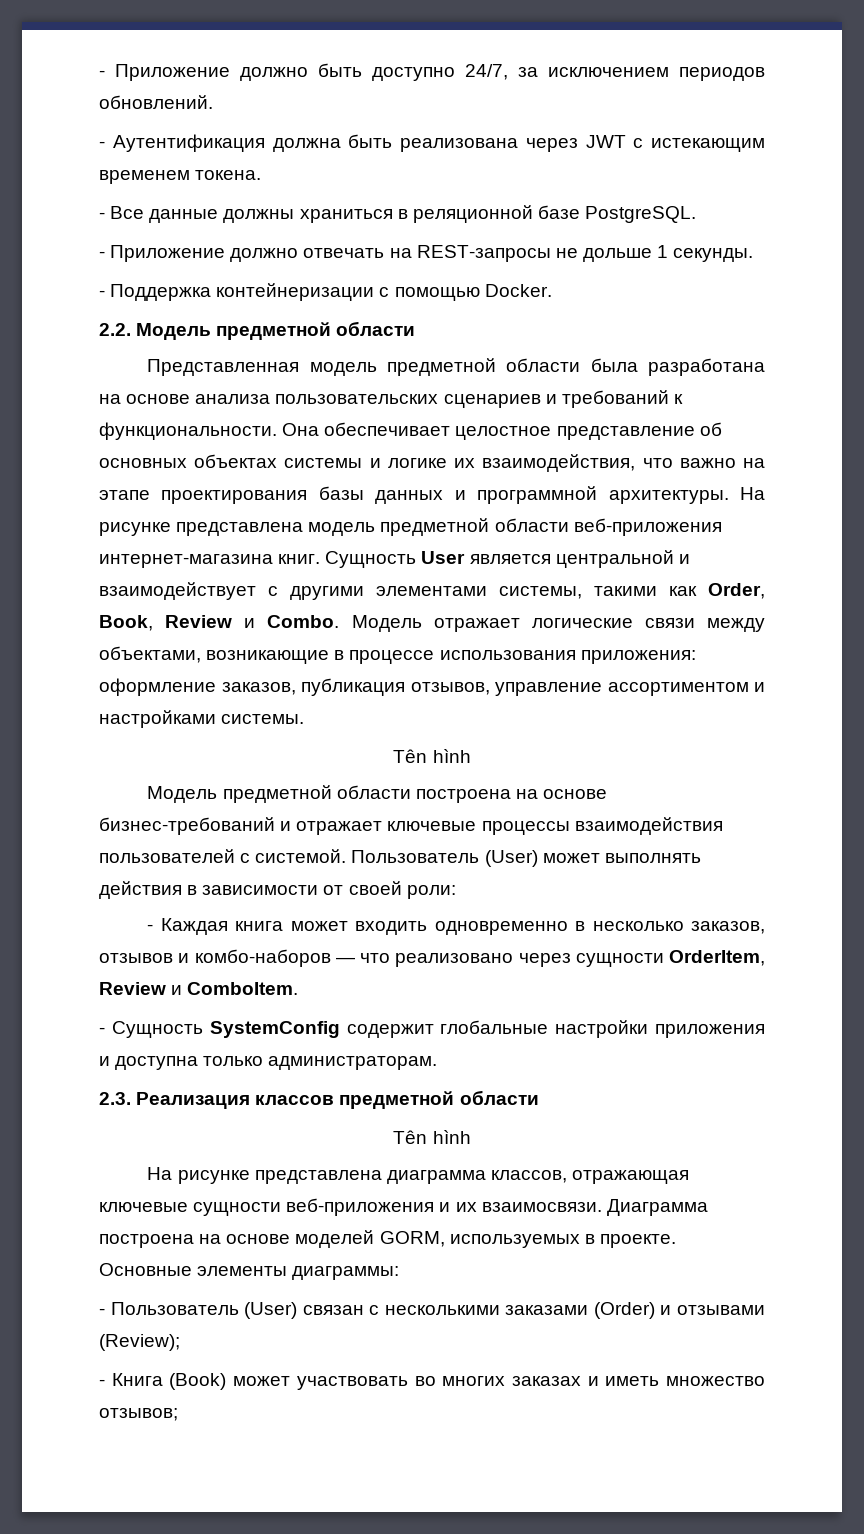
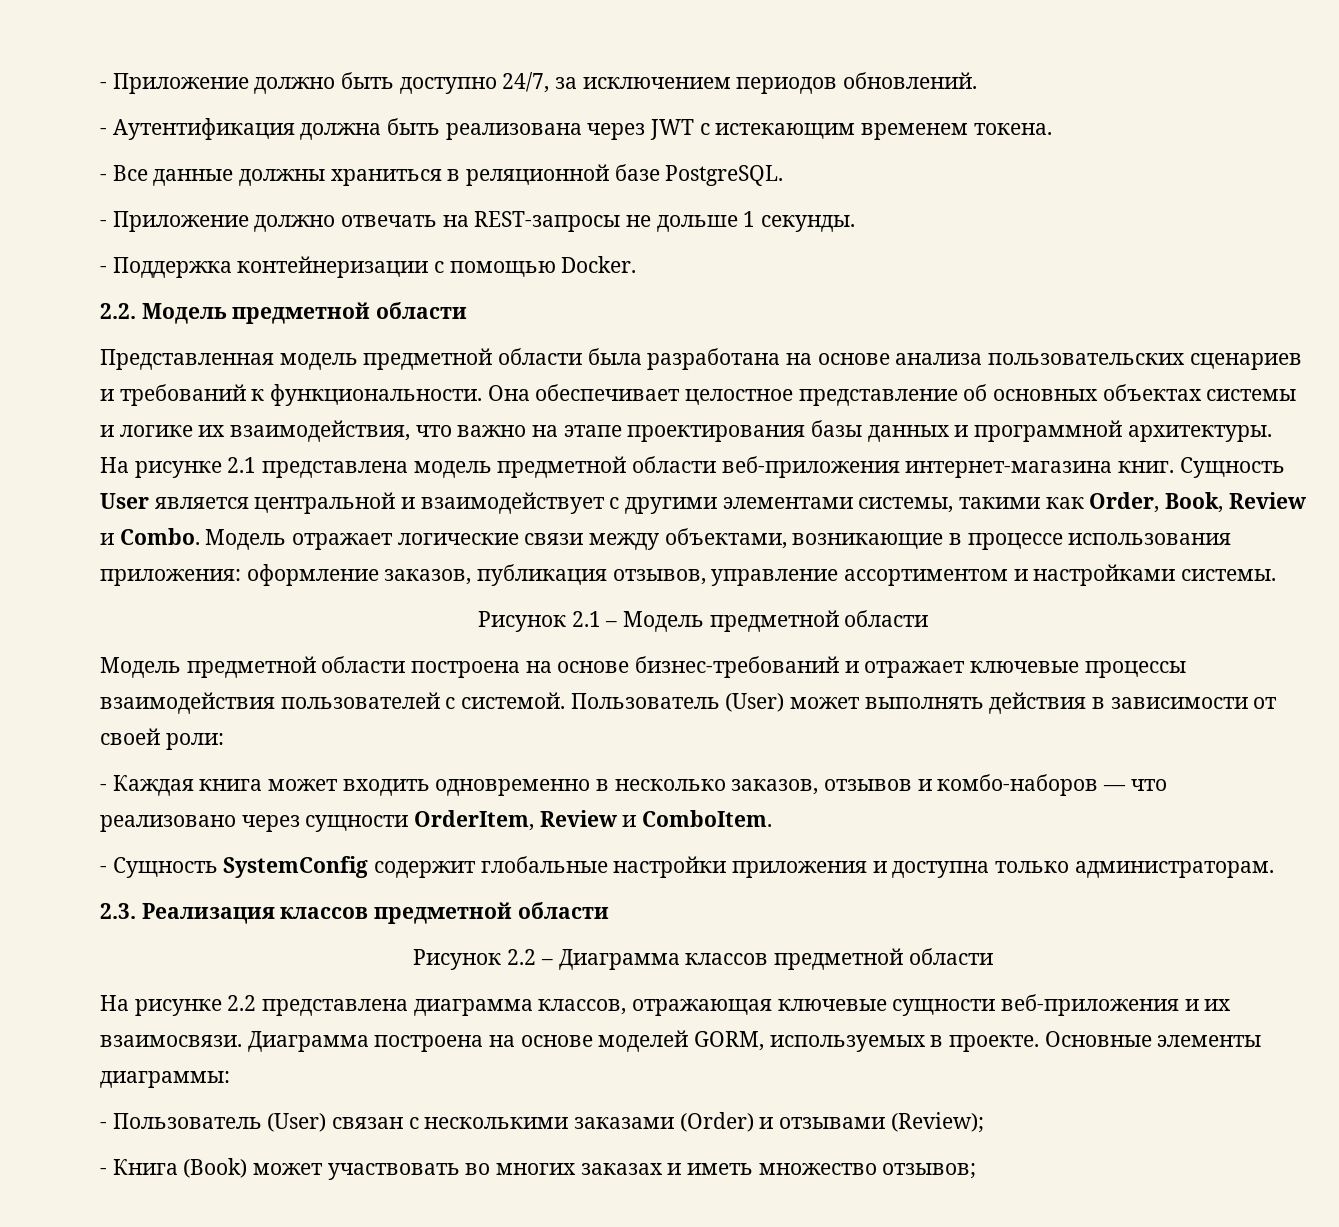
- На рисунке представлена модель предметной области веб-приложения интернет-магазина книг.
+ На рисунке 2.1 представлена модель предметной области веб-приложения интернет-магазина книг.
  Модель отражает логические связи между объектами, возникающие в процессе использования приложения: оформление заказов, публикация отзывов, управление ассортиментом и настройками системы.
- Tên hình
+ Рисунок 2.1 – Модель предметной области
  2.3. Реализация классов предметной области
- Tên hình
- На рисунке представлена диаграмма классов, отражающая ключевые сущности веб-приложения и их взаимосвязи.
+ Рисунок 2.2 – Диаграмма классов предметной области
+ На рисунке 2.2 представлена диаграмма классов, отражающая ключевые сущности веб-приложения и их взаимосвязи.

